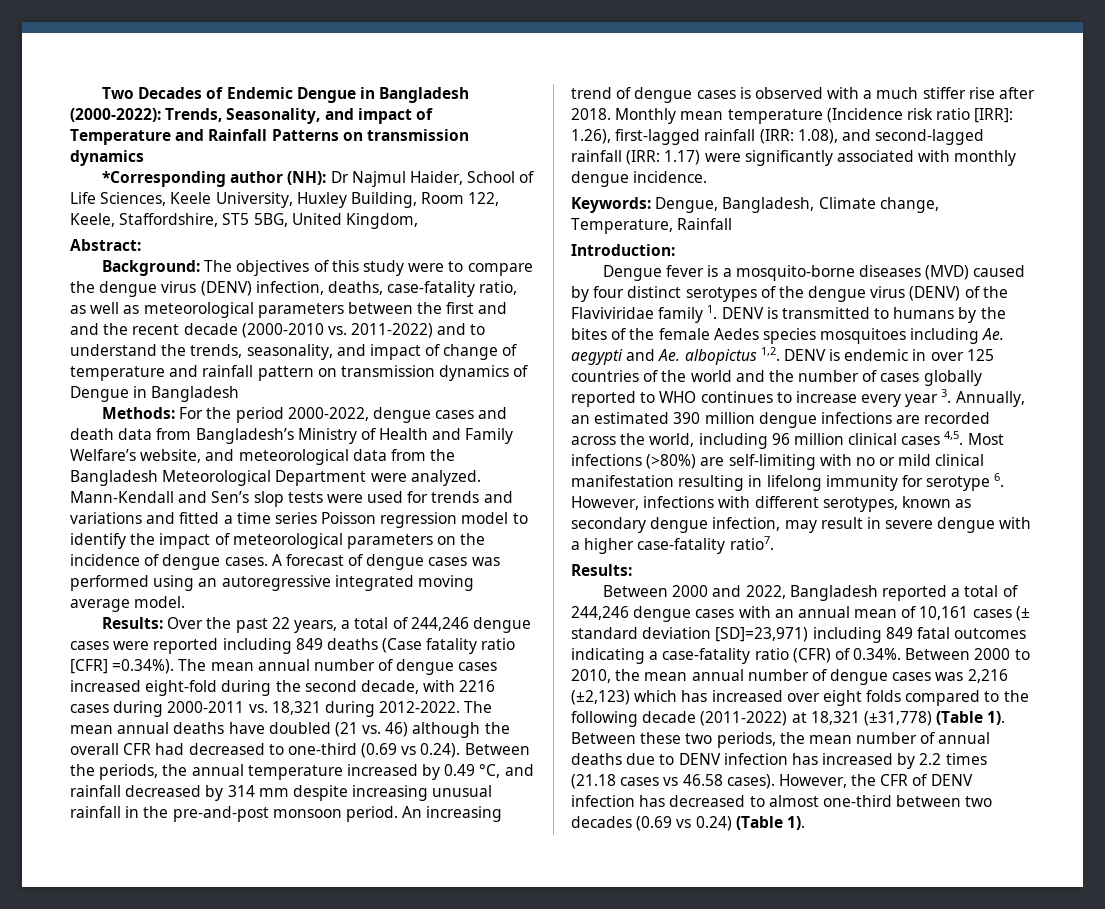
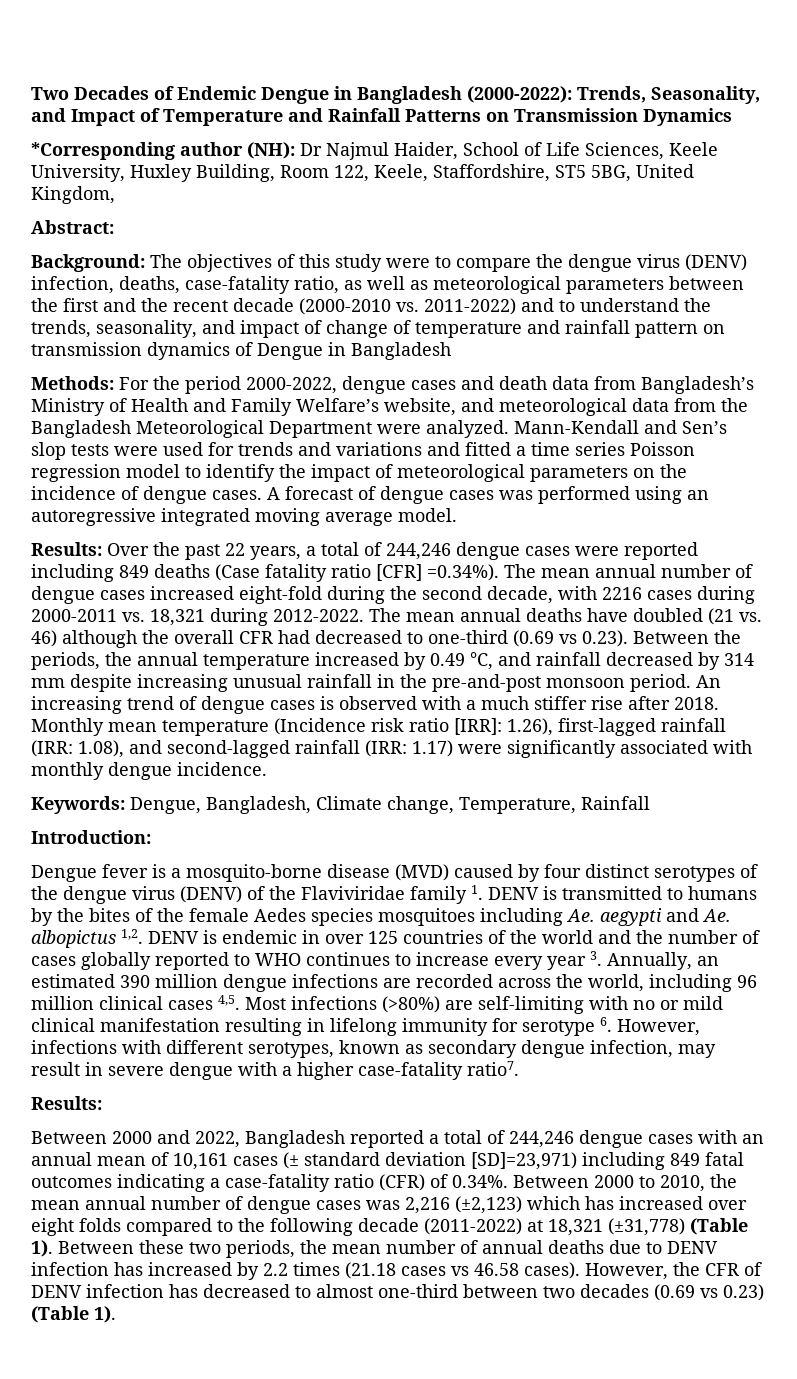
- Two Decades of Endemic Dengue in Bangladesh (2000-2022): Trends, Seasonality, and impact of Temperature and Rainfall Patterns on transmission dynamics
+ Two Decades of Endemic Dengue in Bangladesh (2000-2022): Trends, Seasonality, and Impact of Temperature and Rainfall Patterns on Transmission Dynamics
- Background: The objectives of this study were to compare the dengue virus (DENV) infection, deaths, case-fatality ratio, as well as meteorological parameters between the first and and the recent decade (2000-2010 vs. 2011-2022) and to understand the trends, seasonality, and impact of change of temperature and rainfall pattern on transmission dynamics of Dengue in Bangladesh
+ Background: The objectives of this study were to compare the dengue virus (DENV) infection, deaths, case-fatality ratio, as well as meteorological parameters between the first and the recent decade (2000-2010 vs. 2011-2022) and to understand the trends, seasonality, and impact of change of temperature and rainfall pattern on transmission dynamics of Dengue in Bangladesh
- The mean annual deaths have doubled (21 vs. 46) although the overall CFR had decreased to one-third (0.69 vs 0.24). Between the periods, the annual temperature increased by 0.49 °C, and rainfall decreased by 314 mm despite increasing unusual rainfall in the pre-and-post monsoon period.
+ The mean annual deaths have doubled (21 vs. 46) although the overall CFR had decreased to one-third (0.69 vs 0.23). Between the periods, the annual temperature increased by 0.49 °C, and rainfall decreased by 314 mm despite increasing unusual rainfall in the pre-and-post monsoon period.
- Dengue fever is a mosquito-borne diseases (MVD) caused by four distinct serotypes of the dengue virus (DENV) of the Flaviviridae family 1. DENV is transmitted to humans by the bites of the female Aedes species mosquitoes including Ae. aegypti and Ae. albopictus 1,2.
+ Dengue fever is a mosquito-borne disease (MVD) caused by four distinct serotypes of the dengue virus (DENV) of the Flaviviridae family 1. DENV is transmitted to humans by the bites of the female Aedes species mosquitoes including Ae. aegypti and Ae. albopictus 1,2.
- However, the CFR of DENV infection has decreased to almost one-third between two decades (0.69 vs 0.24) (Table 1).
+ However, the CFR of DENV infection has decreased to almost one-third between two decades (0.69 vs 0.23) (Table 1).

